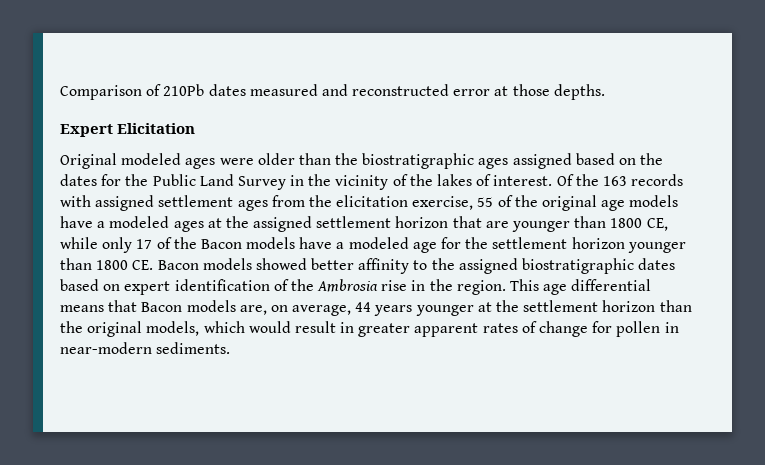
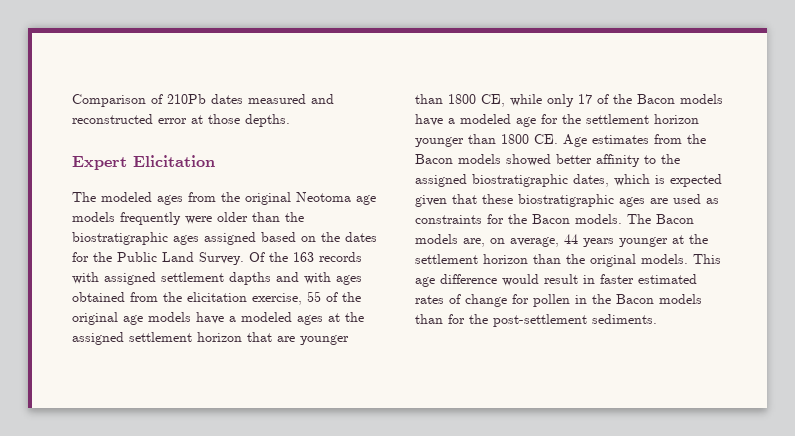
- Original modeled ages were older than the biostratigraphic ages assigned based on the dates for the Public Land Survey in the vicinity of the lakes of interest.
+ The modeled ages from the original Neotoma age models frequently were older than the biostratigraphic ages assigned based on the dates for the Public Land Survey.
- Of the 163 records with assigned settlement ages from the elicitation exercise, 55 of the original age models have a modeled ages at the assigned settlement horizon that are younger than 1800 CE, while only 17 of the Bacon models have a modeled age for the settlement horizon younger than 1800 CE. Bacon models showed better affinity to the assigned biostratigraphic dates based on expert identification of the Ambrosia rise in the region. This age differential means that Bacon models are, on average, 44 years younger at the settlement horizon than the original models, which would result in greater apparent rates of change for pollen in near-modern sediments.
+ Of the 163 records with assigned settlement dapths and with ages obtained from the elicitation exercise, 55 of the original age models have a modeled ages at the assigned settlement horizon that are younger than 1800 CE, while only 17 of the Bacon models have a modeled age for the settlement horizon younger than 1800 CE. Age estimates from the Bacon models showed better affinity to the assigned biostratigraphic dates, which is expected given that these biostratigraphic ages are used as constraints for the Bacon models. The Bacon models are, on average, 44 years younger at the settlement horizon than the original models. This age difference would result in faster estimated rates of change for pollen in the Bacon models than for the post-settlement sediments.

